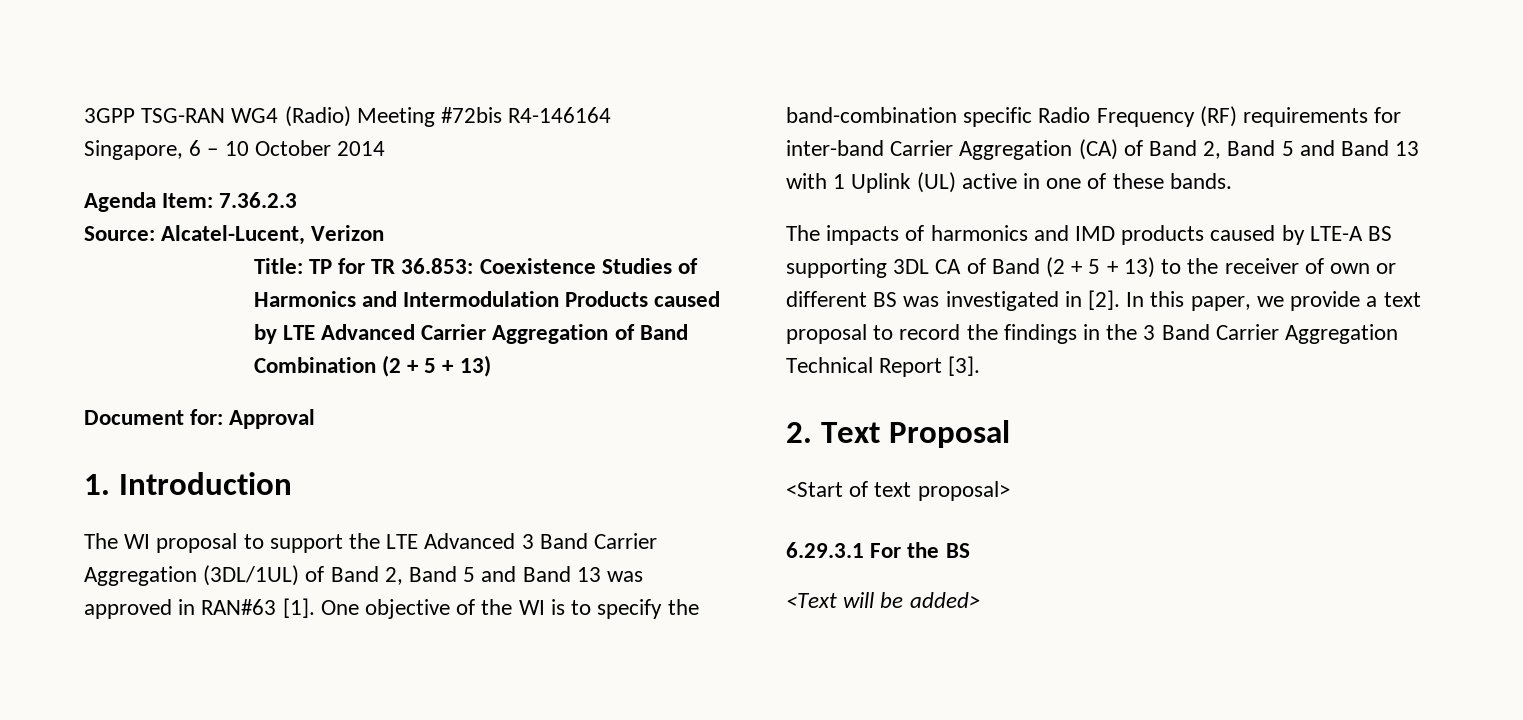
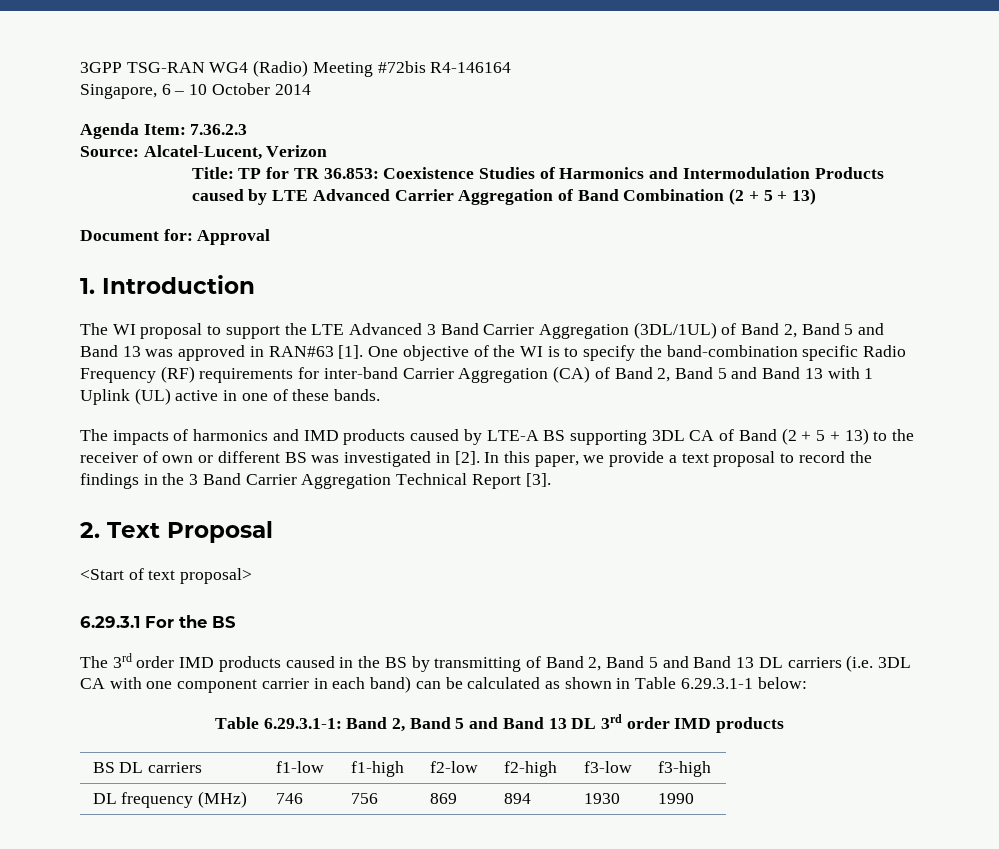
- <Text will be added>
+ The 3rd order IMD products caused in the BS by transmitting of Band 2, Band 5 and Band 13 DL carriers (i.e. 3DL CA with one component carrier in each band) can be calculated as shown in Table 6.29.3.1-1 below:
+ Table 6.29.3.1-1: Band 2, Band 5 and Band 13 DL 3rd order IMD products
+ BS DL carriers | f1-low | f1-high | f2-low | f2-high | f3-low | f3-high
+ DL frequency (MHz) | 746 | 756 | 869 | 894 | 1930 | 1990

